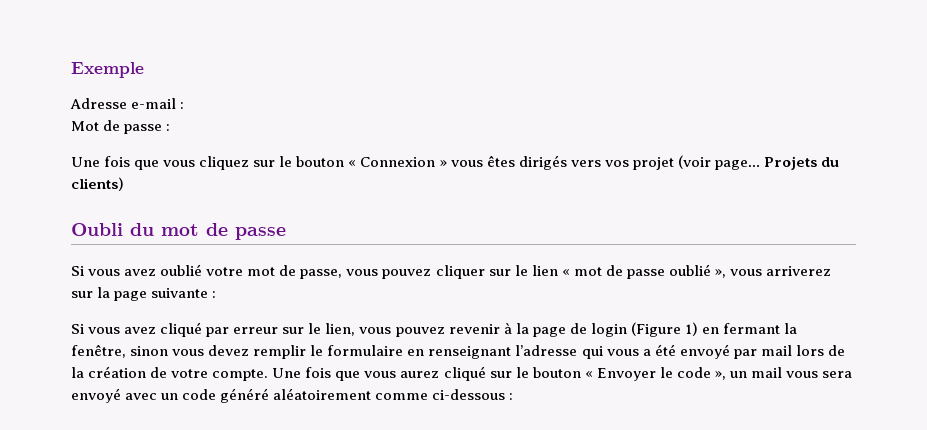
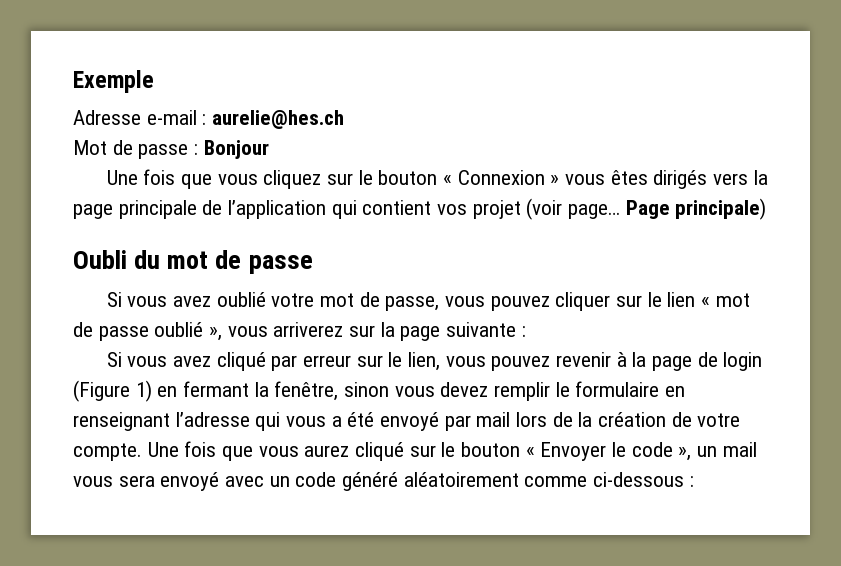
- Adresse e-mail :
+ Adresse e-mail : aurelie@hes.ch
- Mot de passe :
+ Mot de passe : Bonjour
- Une fois que vous cliquez sur le bouton « Connexion » vous êtes dirigés vers vos projet (voir page…
+ Une fois que vous cliquez sur le bouton « Connexion » vous êtes dirigés vers la page principale de l’application qui contient vos projet (voir page…
- Projets du clients)
+ Page principale)

